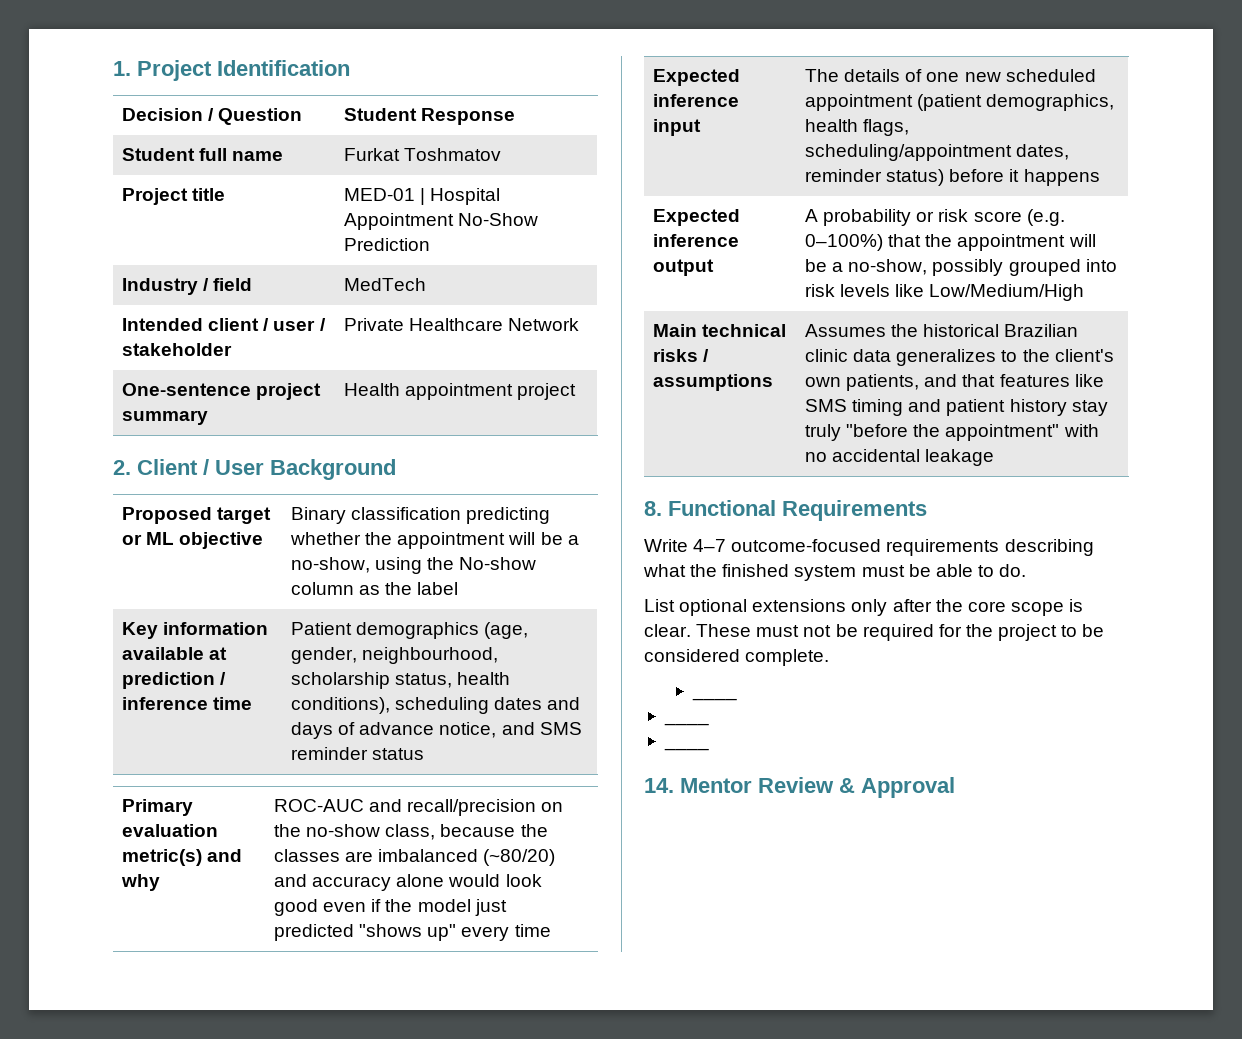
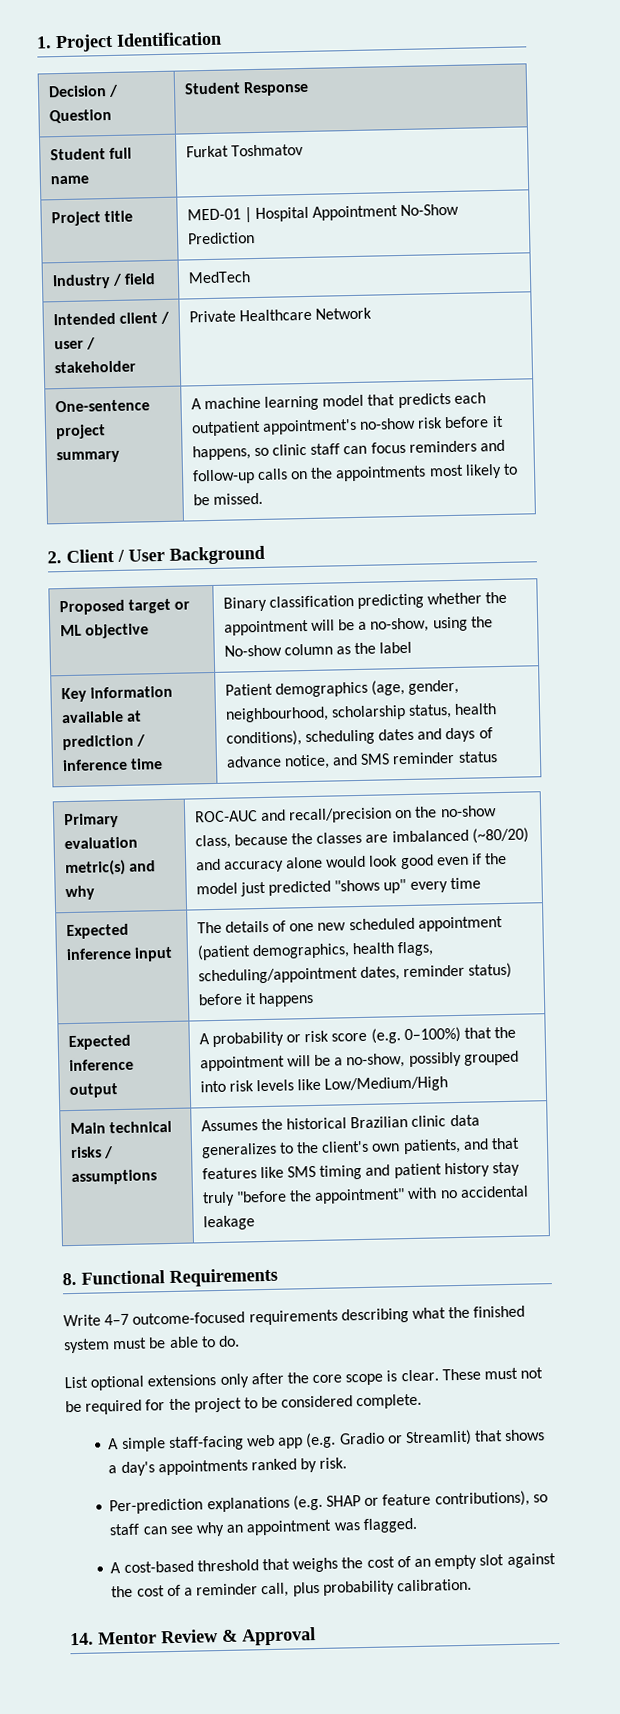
- One-sentence project summary | Health appointment project
+ One-sentence project summary | A machine learning model that predicts each outpatient appointment's no-show risk before it happens, so clinic staff can focus reminders and follow-up calls on the appointments most likely to be missed.
  These must not be required for the project to be considered complete.
- ____
- ____
- ____
+ A simple staff-facing web app (e.g. Gradio or Streamlit) that shows a day's appointments ranked by risk.
+ Per-prediction explanations (e.g. SHAP or feature contributions), so staff can see why an appointment was flagged.
+ A cost-based threshold that weighs the cost of an empty slot against the cost of a reminder call, plus probability calibration.

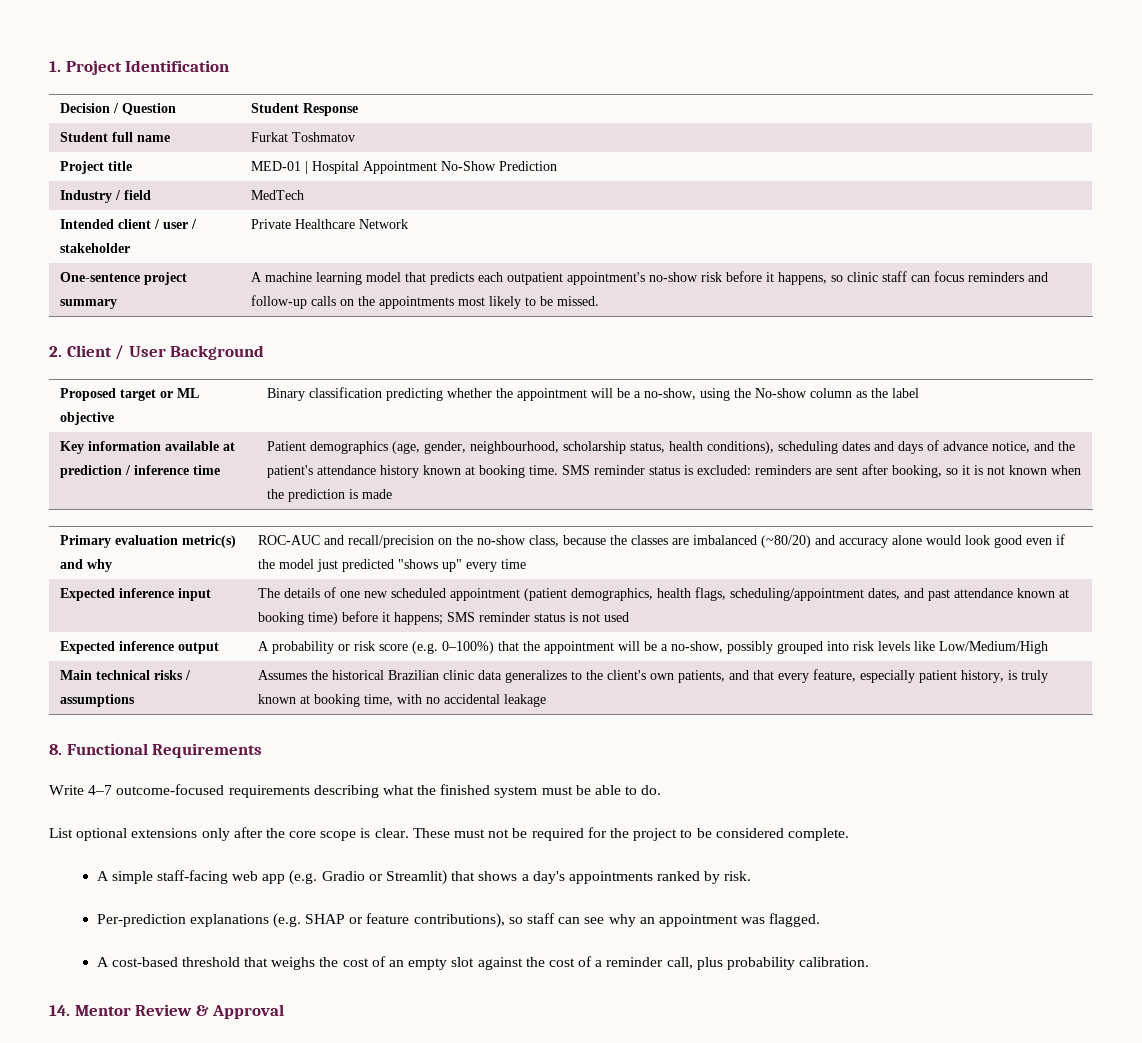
- Patient demographics (age, gender, neighbourhood, scholarship status, health conditions), scheduling dates and days of advance notice, and SMS reminder status
+ Patient demographics (age, gender, neighbourhood, scholarship status, health conditions), scheduling dates and days of advance notice, and the patient's attendance history known at booking time. SMS reminder status is excluded: reminders are sent after booking, so it is not known when the prediction is made
- Expected inference input | The details of one new scheduled appointment (patient demographics, health flags, scheduling/appointment dates, reminder status) before it happens
+ Expected inference input | The details of one new scheduled appointment (patient demographics, health flags, scheduling/appointment dates, and past attendance known at booking time) before it happens; SMS reminder status is not used
- Main technical risks / assumptions | Assumes the historical Brazilian clinic data generalizes to the client's own patients, and that features like SMS timing and patient history stay truly "before the appointment" with no accidental leakage
+ Main technical risks / assumptions | Assumes the historical Brazilian clinic data generalizes to the client's own patients, and that every feature, especially patient history, is truly known at booking time, with no accidental leakage

